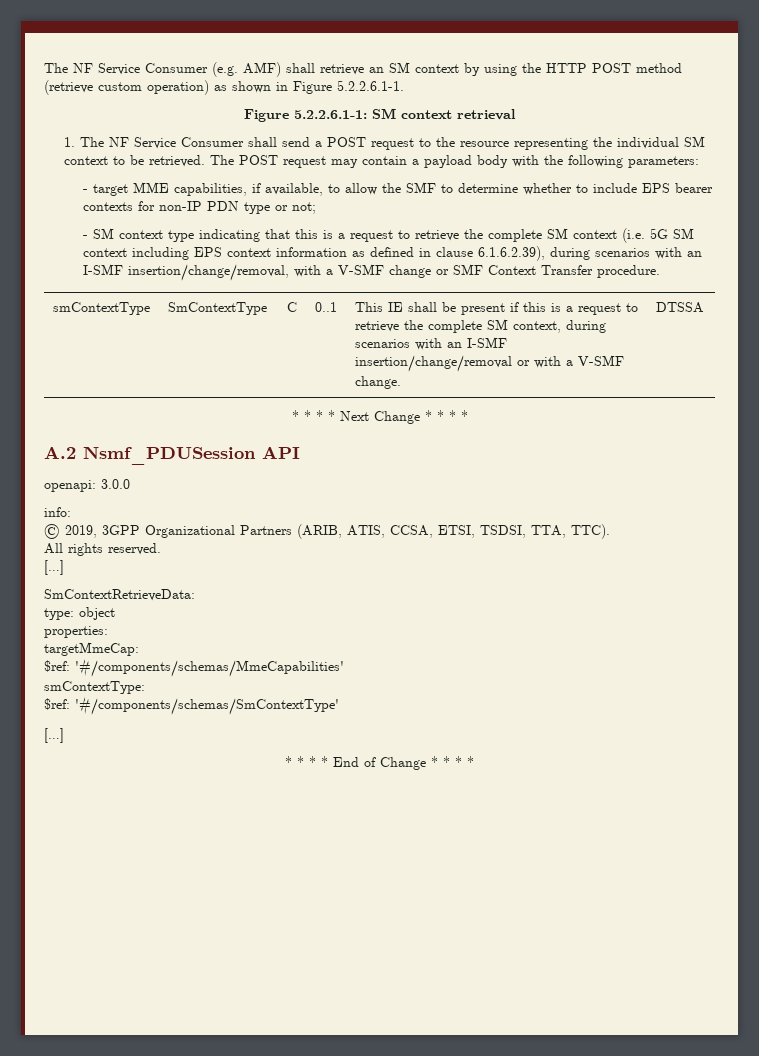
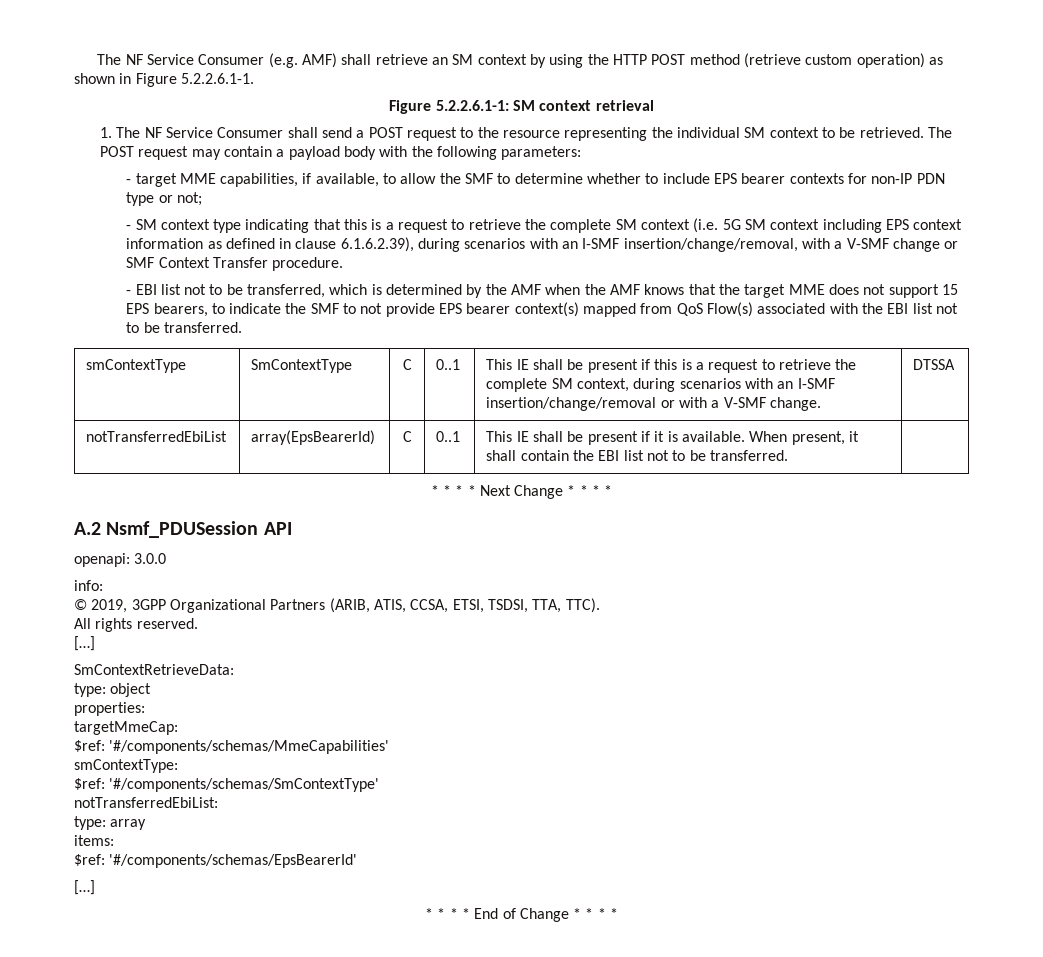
+ - EBI list not to be transferred, which is determined by the AMF when the AMF knows that the target MME does not support 15 EPS bearers, to indicate the SMF to not provide EPS bearer context(s) mapped from QoS Flow(s) associated with the EBI list not to be transferred.
+ notTransferredEbiList | array(EpsBearerId) | C | 0..1 | This IE shall be present if it is available. When present, it shall contain the EBI list not to be transferred. |
+ notTransferredEbiList:
+ type: array
+ items:
+ $ref: '#/components/schemas/EpsBearerId'

